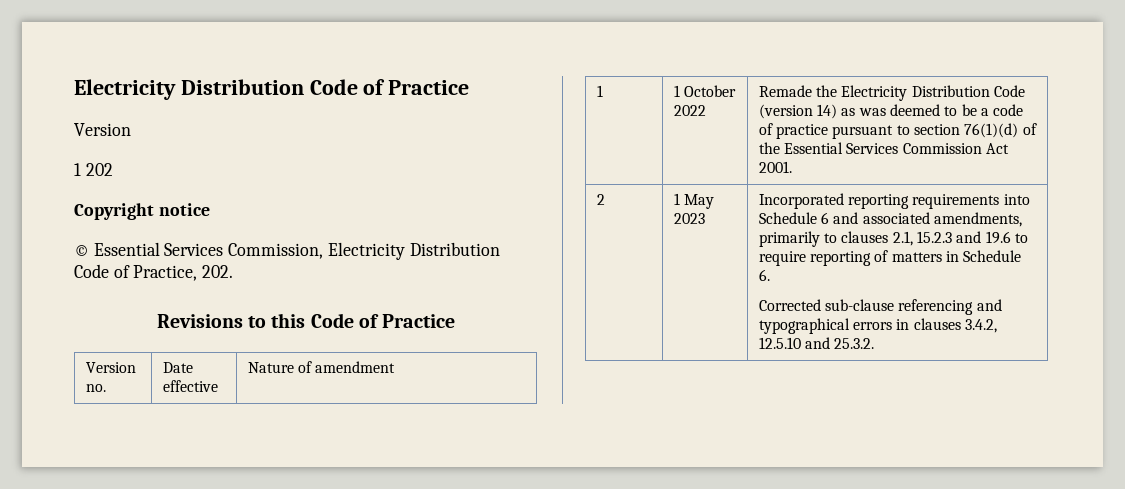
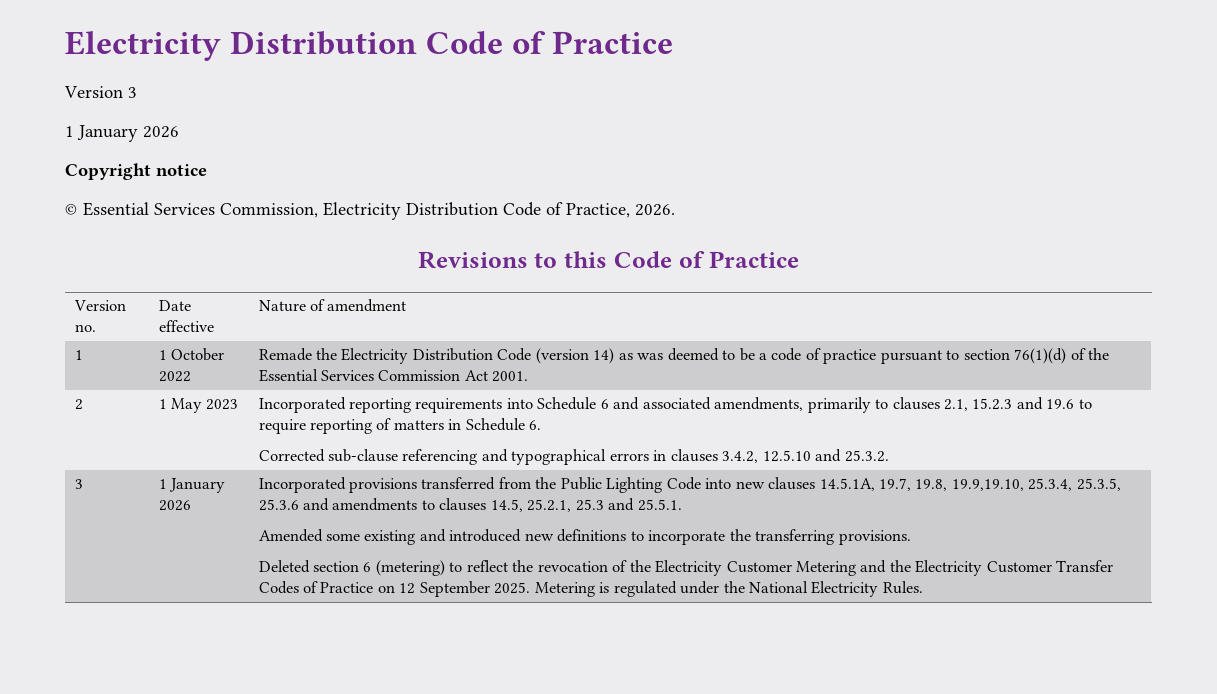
  Electricity Distribution Code of Practice
- Version
- 1 202
+ Version 3
+ 1 January 2026
- © Essential Services Commission, Electricity Distribution Code of Practice, 202.
+ © Essential Services Commission, Electricity Distribution Code of Practice, 2026.
+ 3 | 1 January 2026 | Incorporated provisions transferred from the Public Lighting Code into new clauses 14.5.1A, 19.7, 19.8, 19.9,19.10, 25.3.4, 25.3.5, 25.3.6 and amendments to clauses 14.5, 25.2.1, 25.3 and 25.5.1.
+ Amended some existing and introduced new definitions to incorporate the transferring provisions.
+ Deleted section 6 (metering) to reflect the revocation of the Electricity Customer Metering and the Electricity Customer Transfer Codes of Practice on 12 September 2025. Metering is regulated under the National Electricity Rules.

